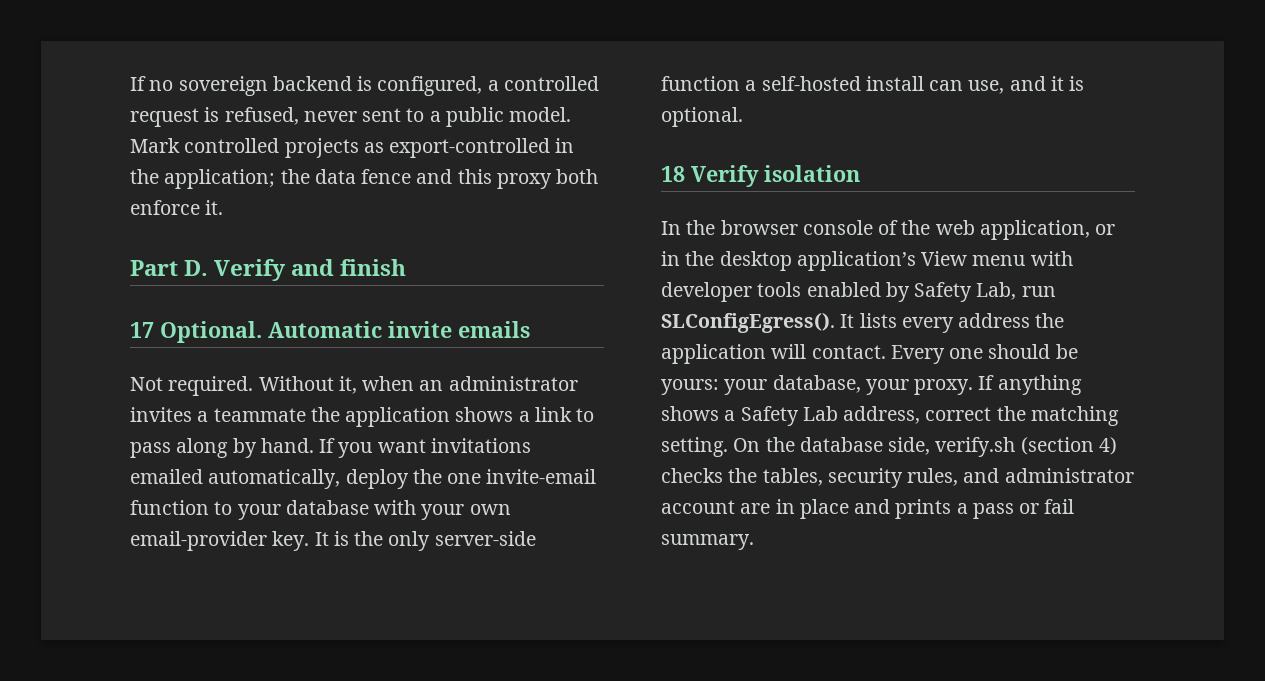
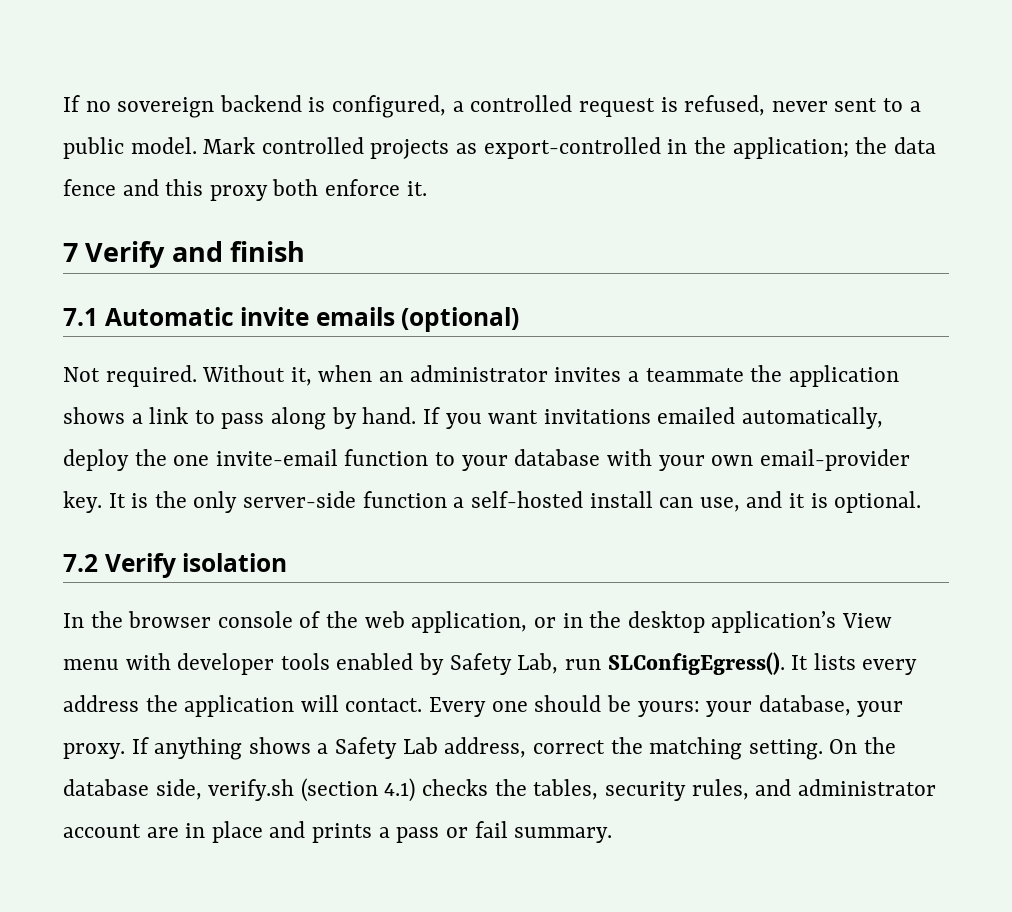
- Part D. Verify and finish
+ 7 Verify and finish
- 17 Optional. Automatic invite emails
+ 7.1 Automatic invite emails (optional)
- 18 Verify isolation
+ 7.2 Verify isolation
- On the database side, verify.sh (section 4) checks the tables, security rules, and administrator account are in place and prints a pass or fail summary.
+ On the database side, verify.sh (section 4.1) checks the tables, security rules, and administrator account are in place and prints a pass or fail summary.

